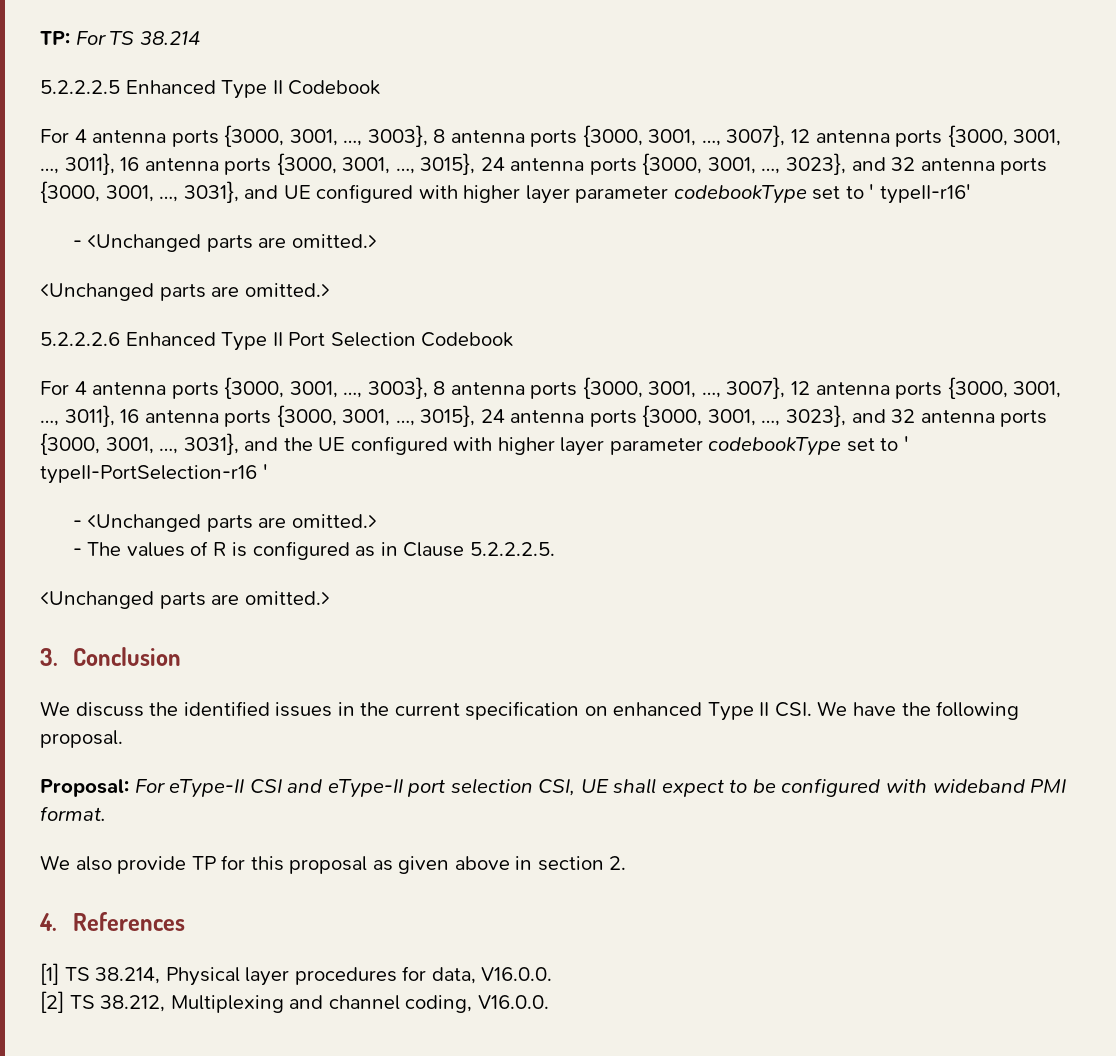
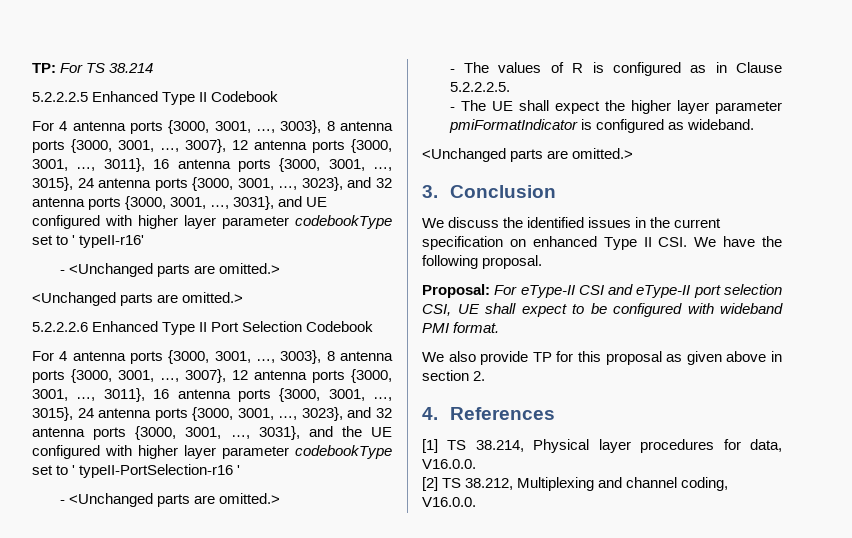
+ - The UE shall expect the higher layer parameter pmiFormatIndicator is configured as wideband.

